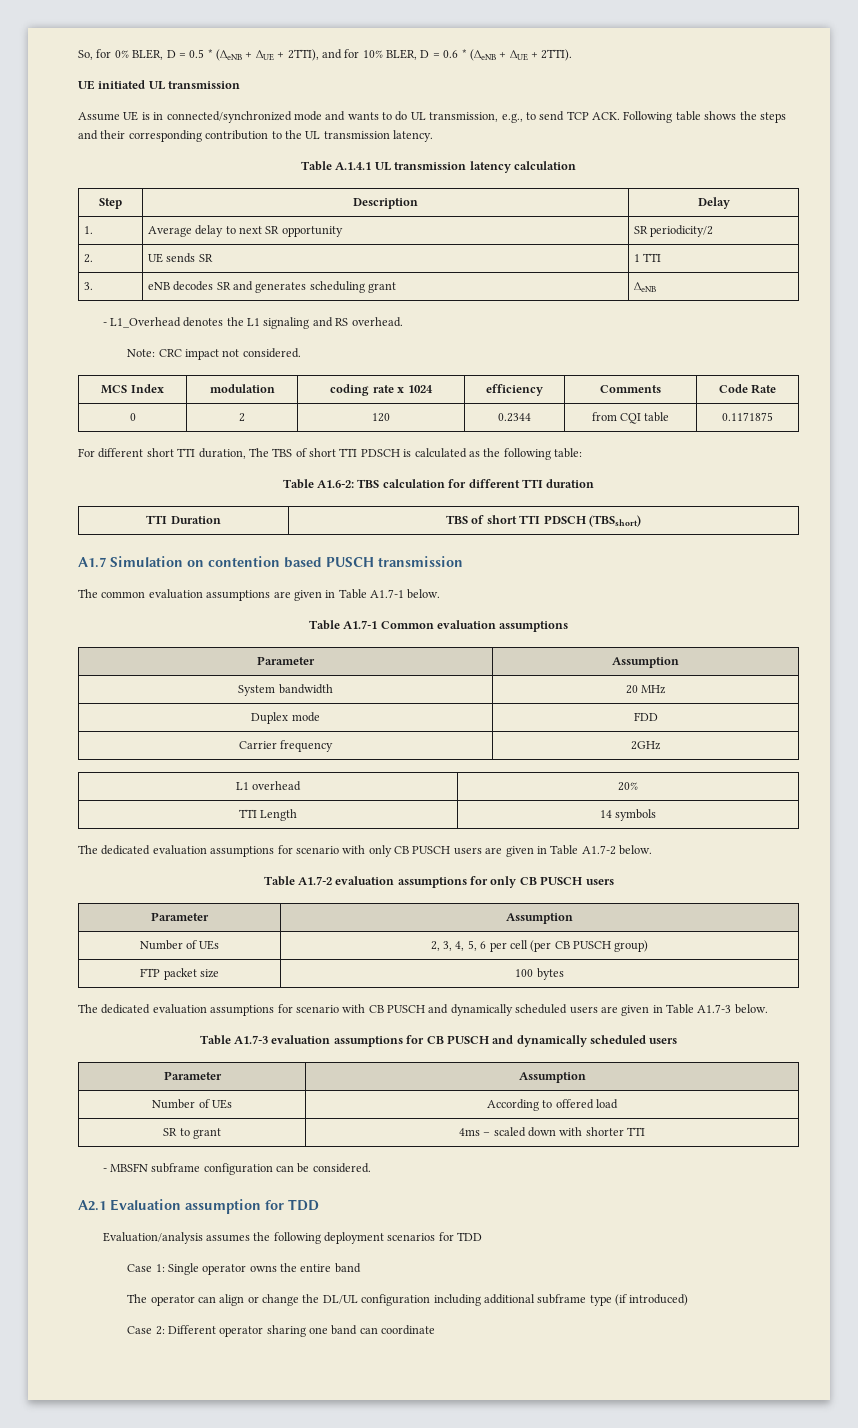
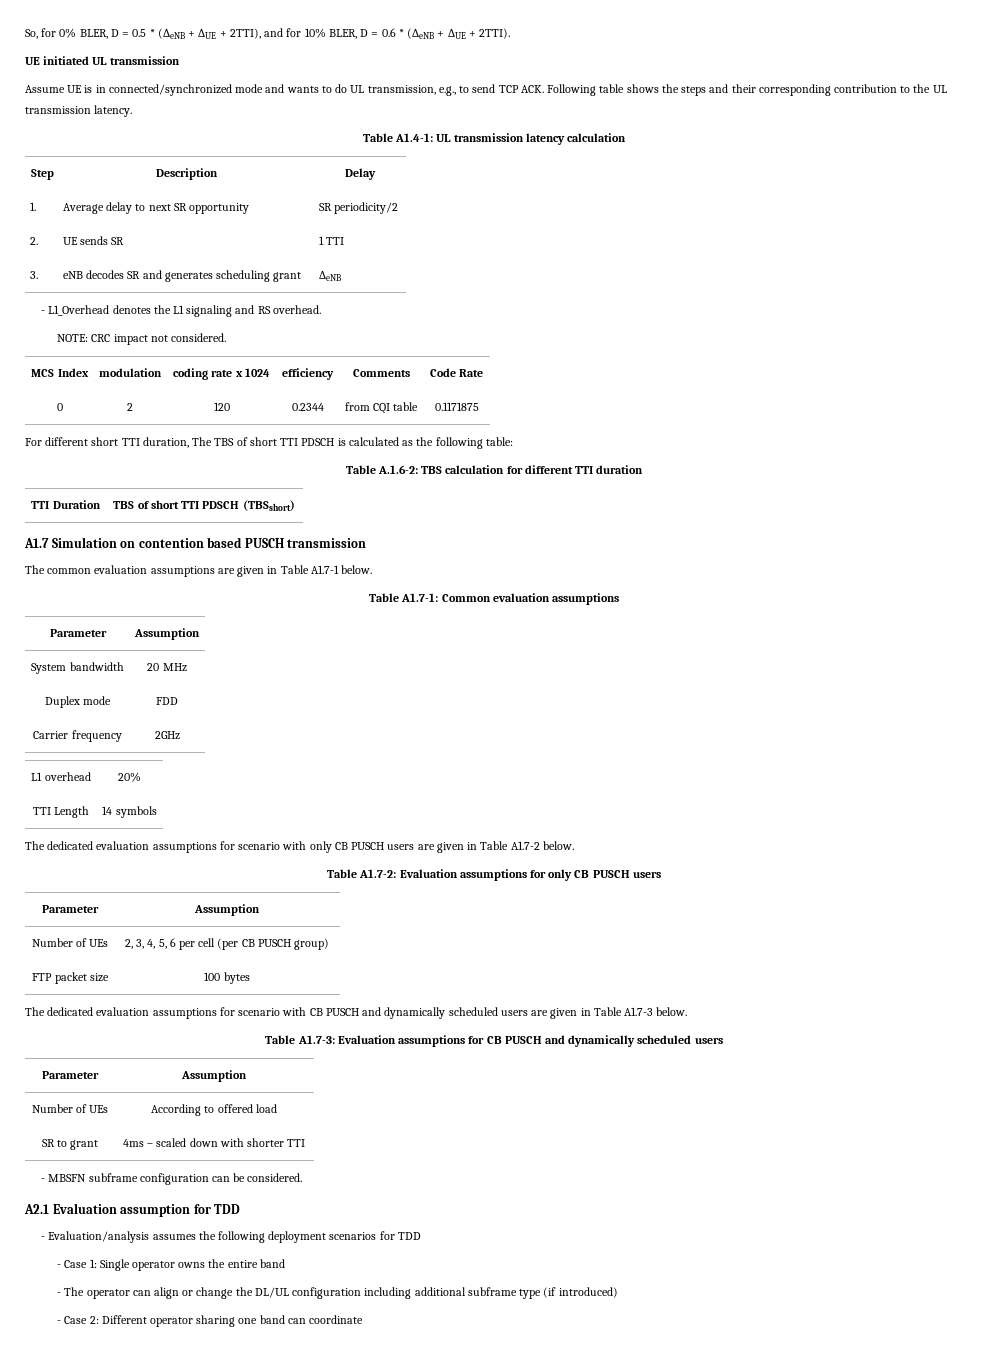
- Table A.1.4.1 UL transmission latency calculation
+ Table A1.4-1: UL transmission latency calculation
- Note: CRC impact not considered.
+ NOTE: CRC impact not considered.
- Table A1.6-2: TBS calculation for different TTI duration
+ Table A.1.6-2: TBS calculation for different TTI duration
- Table A1.7-1 Common evaluation assumptions
+ Table A1.7-1: Common evaluation assumptions
- Table A1.7-2 evaluation assumptions for only CB PUSCH users
+ Table A1.7-2: Evaluation assumptions for only CB PUSCH users
- Table A1.7-3 evaluation assumptions for CB PUSCH and dynamically scheduled users
+ Table A1.7-3: Evaluation assumptions for CB PUSCH and dynamically scheduled users
- Evaluation/analysis assumes the following deployment scenarios for TDD
+ - Evaluation/analysis assumes the following deployment scenarios for TDD
- Case 1: Single operator owns the entire band
+ - Case 1: Single operator owns the entire band
- The operator can align or change the DL/UL configuration including additional subframe type (if introduced)
+ - The operator can align or change the DL/UL configuration including additional subframe type (if introduced)
- Case 2: Different operator sharing one band can coordinate
+ - Case 2: Different operator sharing one band can coordinate

